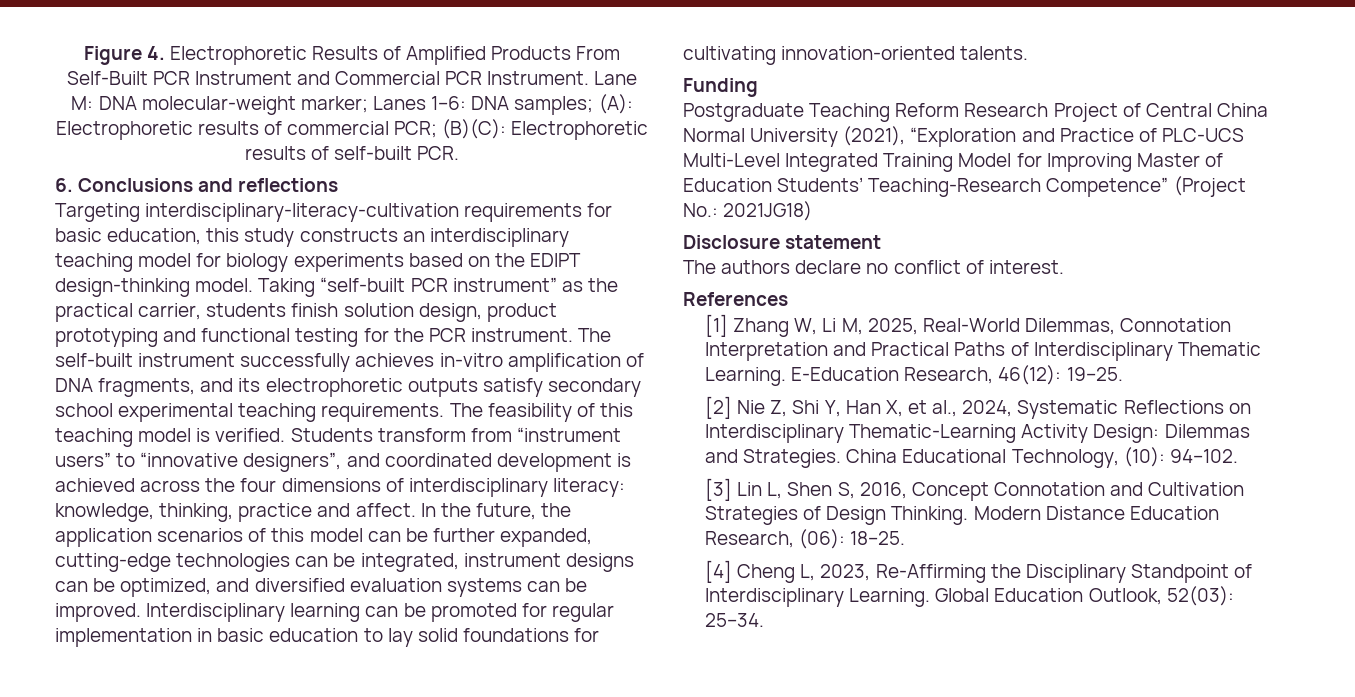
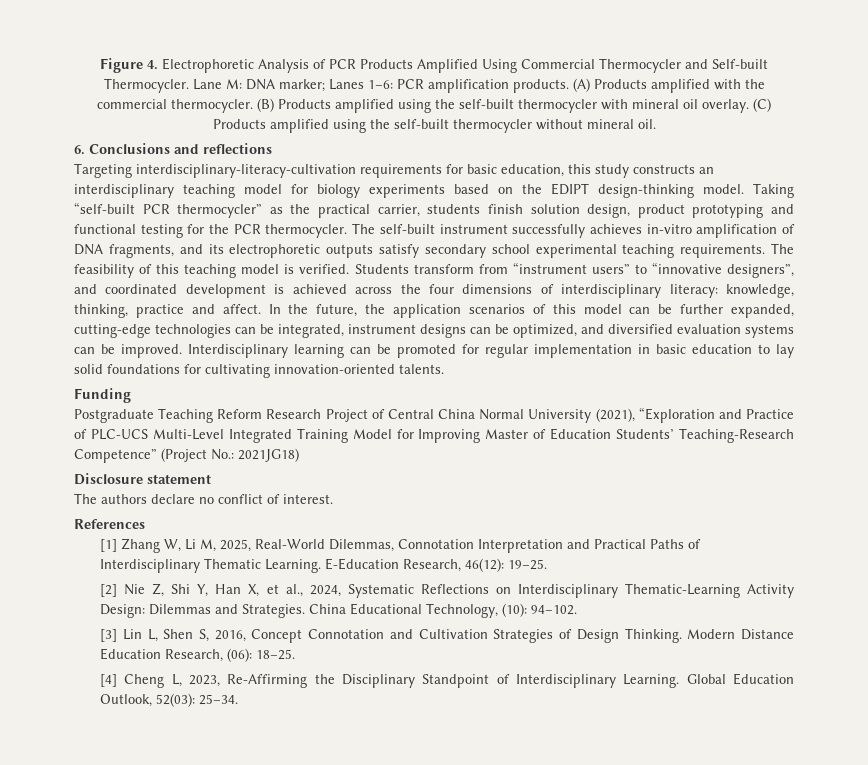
- Figure 4. Electrophoretic Results of Amplified Products From Self‑Built PCR Instrument and Commercial PCR Instrument.
+ Figure 4. Electrophoretic Analysis of PCR Products Amplified Using Commercial Thermocycler and Self-built Thermocycler.
- Lane M: DNA molecular‑weight marker; Lanes 1–6: DNA samples; (A): Electrophoretic results of commercial PCR; (B)(C): Electrophoretic results of self‑built PCR.
+ Lane M: DNA marker; Lanes 1–6: PCR amplification products. (A) Products amplified with the commercial thermocycler. (B) Products amplified using the self-built thermocycler with mineral oil overlay. (C) Products amplified using the self-built thermocycler without mineral oil.
- Taking “self‑built PCR instrument” as the practical carrier, students finish solution design, product prototyping and functional testing for the PCR instrument.
+ Taking “self‑built PCR thermocycler” as the practical carrier, students finish solution design, product prototyping and functional testing for the PCR thermocycler.

